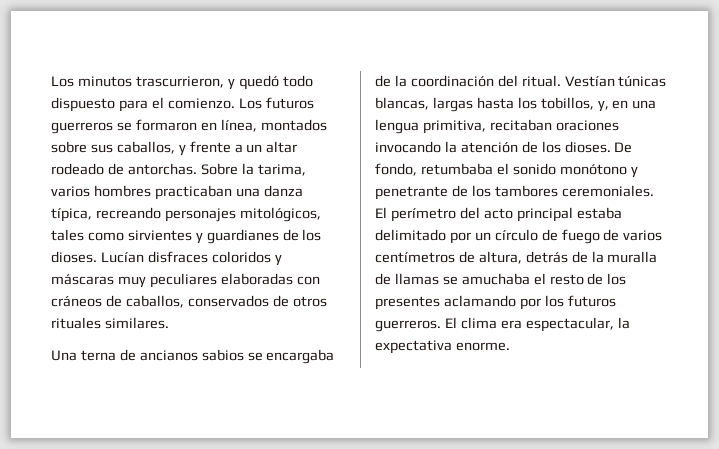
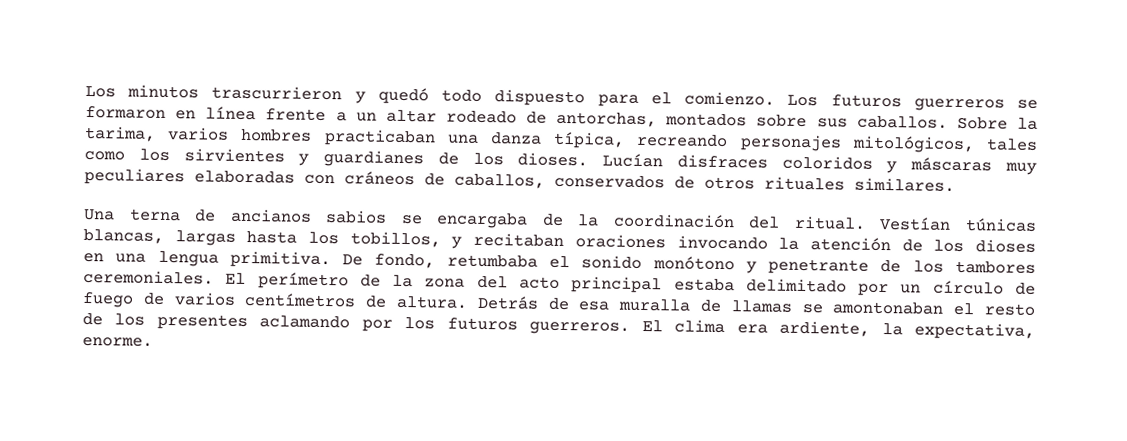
- Los minutos trascurrieron, y quedó todo dispuesto para el comienzo.
+ Los minutos trascurrieron y quedó todo dispuesto para el comienzo.
- Los futuros guerreros se formaron en línea, montados sobre sus caballos, y frente a un altar rodeado de antorchas.
+ Los futuros guerreros se formaron en línea frente a un altar rodeado de antorchas, montados sobre sus caballos.
- Sobre la tarima, varios hombres practicaban una danza típica, recreando personajes mitológicos, tales como sirvientes y guardianes de los dioses.
+ Sobre la tarima, varios hombres practicaban una danza típica, recreando personajes mitológicos, tales como los sirvientes y guardianes de los dioses.
- Vestían túnicas blancas, largas hasta los tobillos, y, en una lengua primitiva, recitaban oraciones invocando la atención de los dioses.
+ Vestían túnicas blancas, largas hasta los tobillos, y recitaban oraciones invocando la atención de los dioses en una lengua primitiva.
- El perímetro del acto principal estaba delimitado por un círculo de fuego de varios centímetros de altura, detrás de la muralla de llamas se amuchaba el resto de los presentes aclamando por los futuros guerreros.
+ El perímetro de la zona del acto principal estaba delimitado por un círculo de fuego de varios centímetros de altura. Detrás de esa muralla de llamas se amontonaban el resto de los presentes aclamando por los futuros guerreros.
- El clima era espectacular, la expectativa enorme.
+ El clima era ardiente, la expectativa, enorme.

